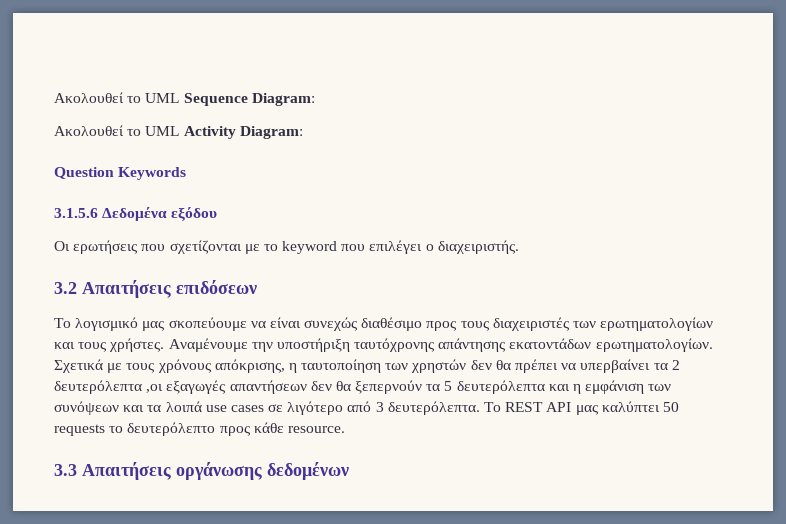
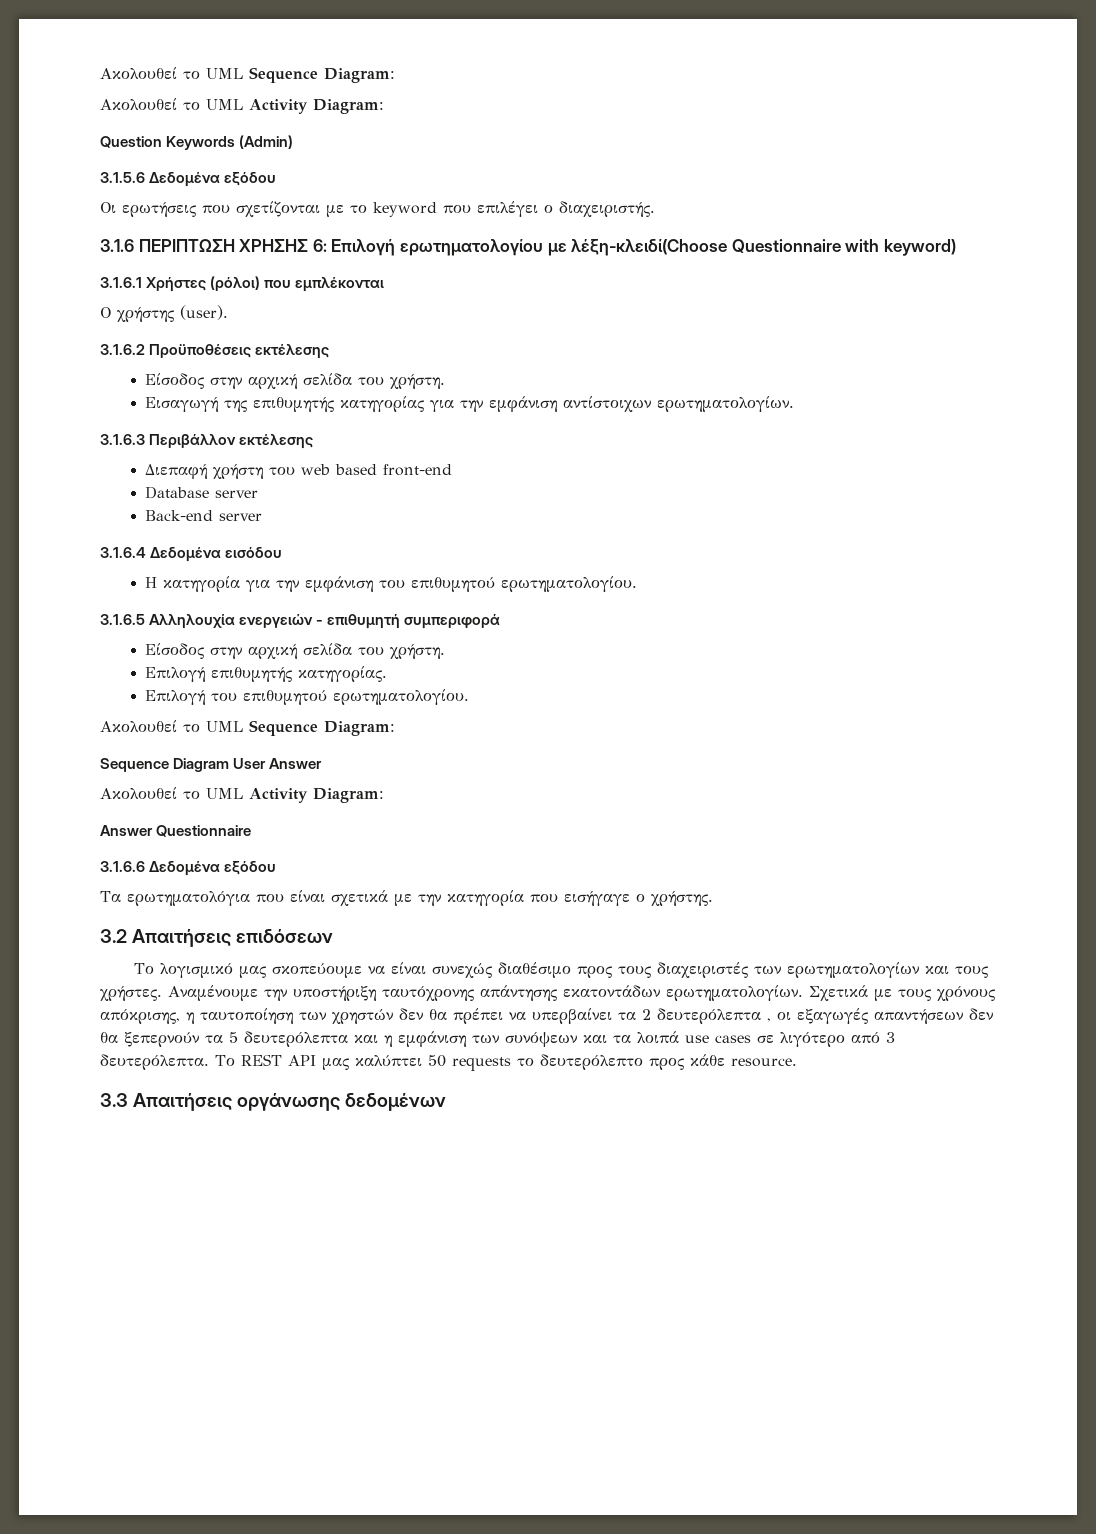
- Question Keywords
+ Question Keywords (Admin)
+ 3.1.6 ΠΕΡΙΠΤΩΣΗ ΧΡΗΣΗΣ 6: Επιλογή ερωτηματολογίου με λέξη-κλειδί(Choose Questionnaire with keyword)
+ 3.1.6.1 Χρήστες (ρόλοι) που εμπλέκονται
+ Ο χρήστης (user).
+ 3.1.6.2 Προϋποθέσεις εκτέλεσης
+ Είσοδος στην αρχική σελίδα του χρήστη.
+ Εισαγωγή της επιθυμητής κατηγορίας για την εμφάνιση αντίστοιχων ερωτηματολογίων.
+ 3.1.6.3 Περιβάλλον εκτέλεσης
+ Διεπαφή χρήστη του web based front-end
+ Database server
+ Back-end server
+ 3.1.6.4 Δεδομένα εισόδου
+ Η κατηγορία για την εμφάνιση του επιθυμητού ερωτηματολογίου.
+ 3.1.6.5 Αλληλουχία ενεργειών - επιθυμητή συμπεριφορά
+ Είσοδος στην αρχική σελίδα του χρήστη.
+ Επιλογή επιθυμητής κατηγορίας.
+ Επιλογή του επιθυμητού ερωτηματολογίου.
+ Ακολουθεί το UML Sequence Diagram:
+ Sequence Diagram User Answer
+ Ακολουθεί το UML Αctivity Diagram:
+ Answer Questionnaire
+ 3.1.6.6 Δεδομένα εξόδου
+ Τα ερωτηματολόγια που είναι σχετικά με την κατηγορία που εισήγαγε ο χρήστης.
- Σχετικά με τους χρόνους απόκρισης, η ταυτοποίηση των χρηστών δεν θα πρέπει να υπερβαίνει τα 2 δευτερόλεπτα ,οι εξαγωγές απαντήσεων δεν θα ξεπερνούν τα 5 δευτερόλεπτα και η εμφάνιση των συνόψεων και τα λοιπά use cases σε λιγότερο από 3 δευτερόλεπτα.
+ Σχετικά με τους χρόνους απόκρισης, η ταυτοποίηση των χρηστών δεν θα πρέπει να υπερβαίνει τα 2 δευτερόλεπτα , οι εξαγωγές απαντήσεων δεν θα ξεπερνούν τα 5 δευτερόλεπτα και η εμφάνιση των συνόψεων και τα λοιπά use cases σε λιγότερο από 3 δευτερόλεπτα.

